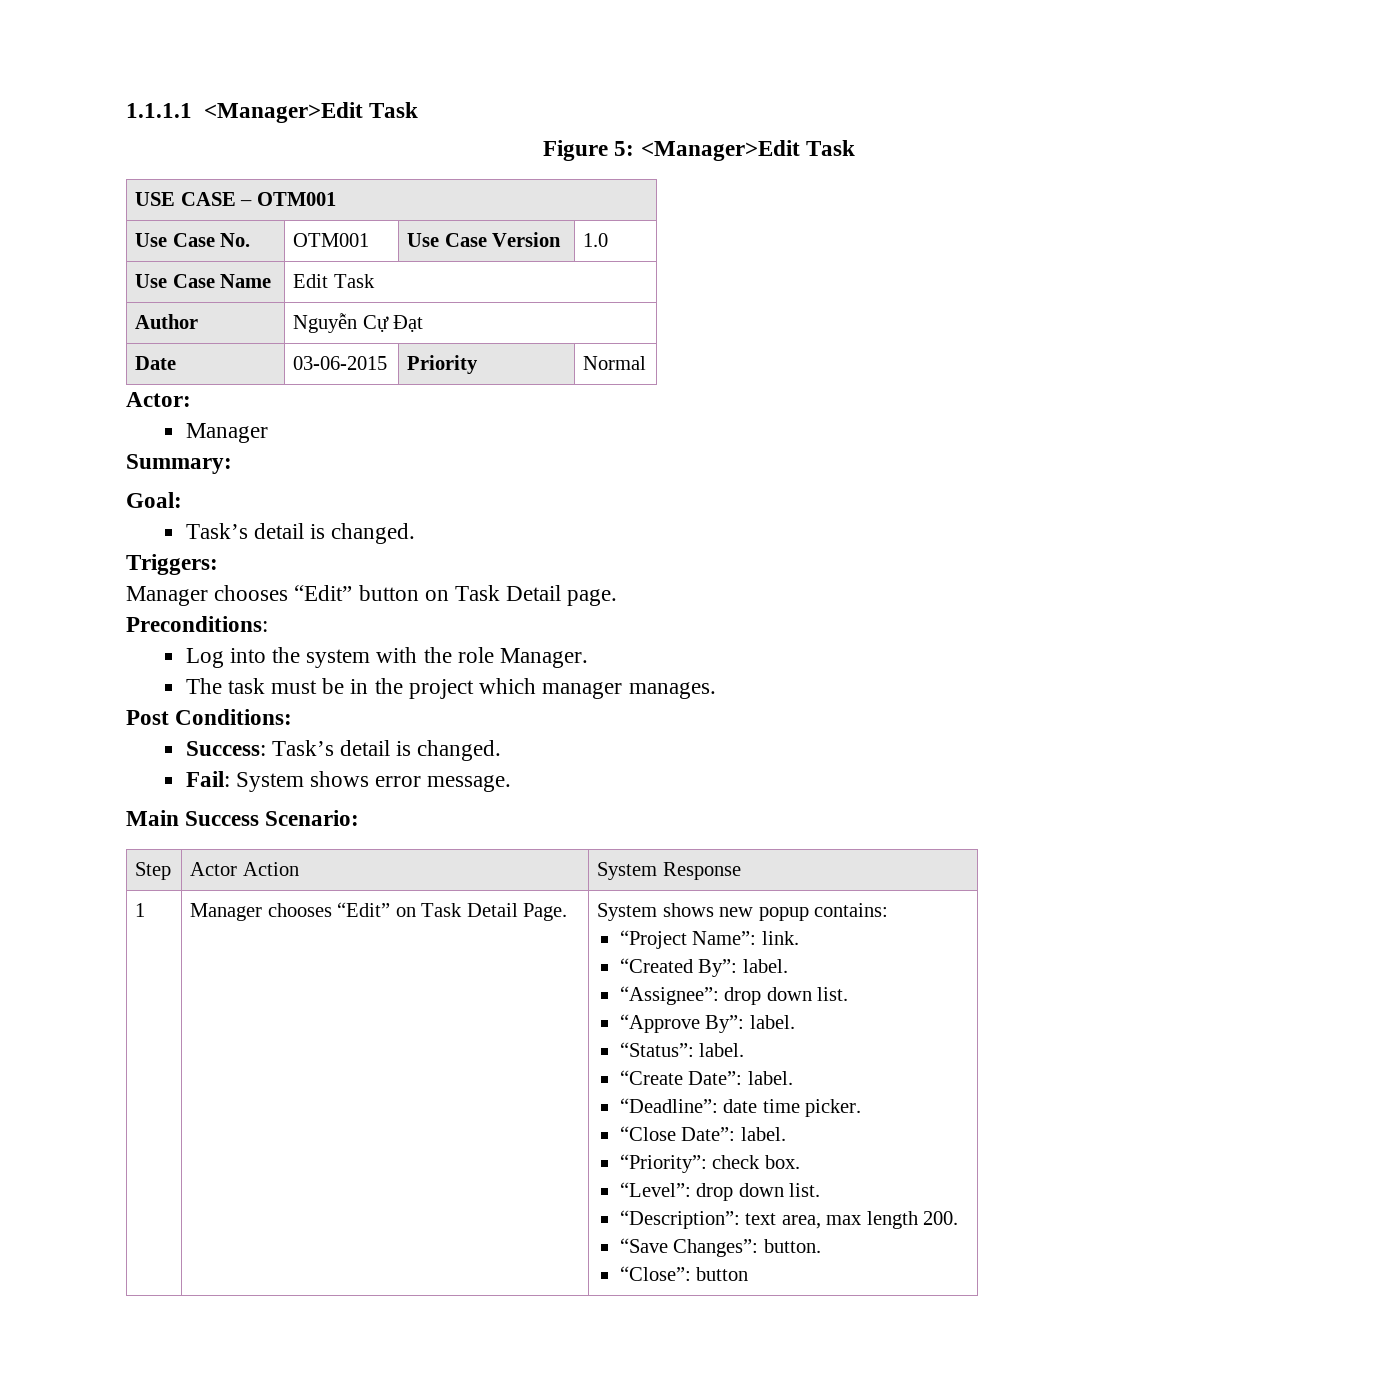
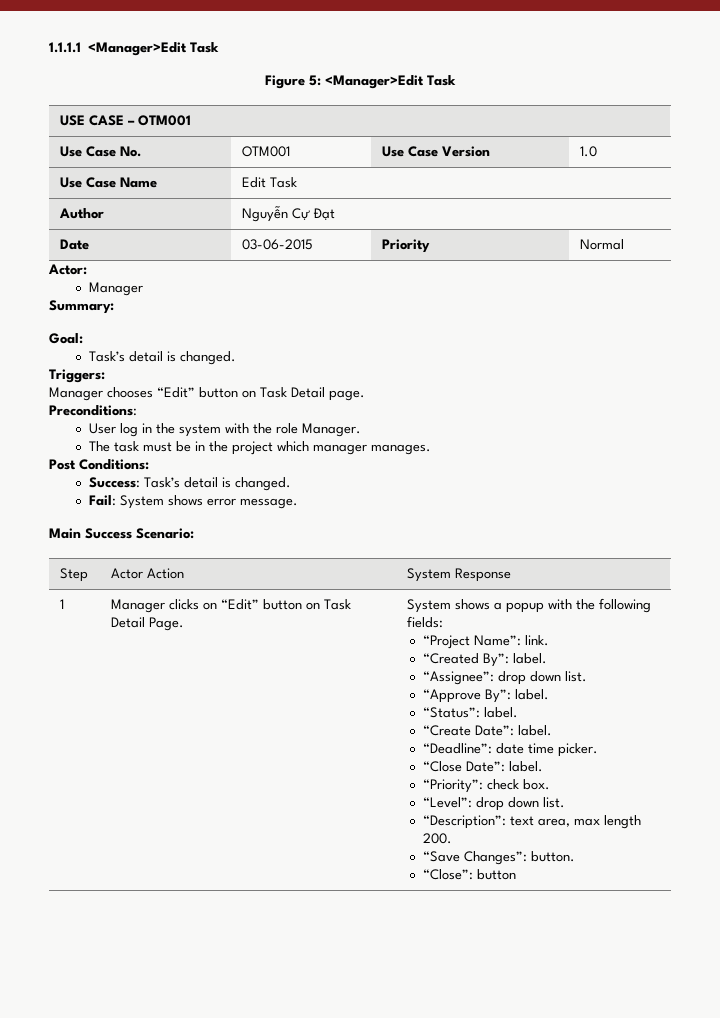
- Log into the system with the role Manager.
+ User log in the system with the role Manager.
- Manager chooses “Edit” on Task Detail Page.
+ Manager clicks on “Edit” button on Task Detail Page.
- System shows new popup contains:
+ System shows a popup with the following fields:

